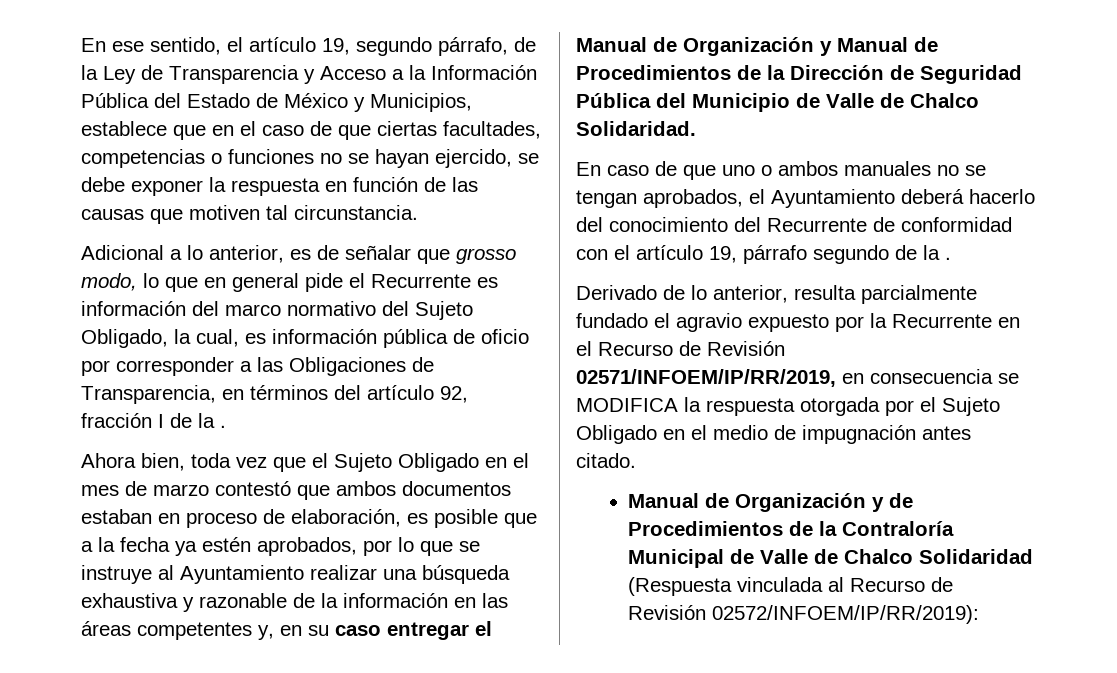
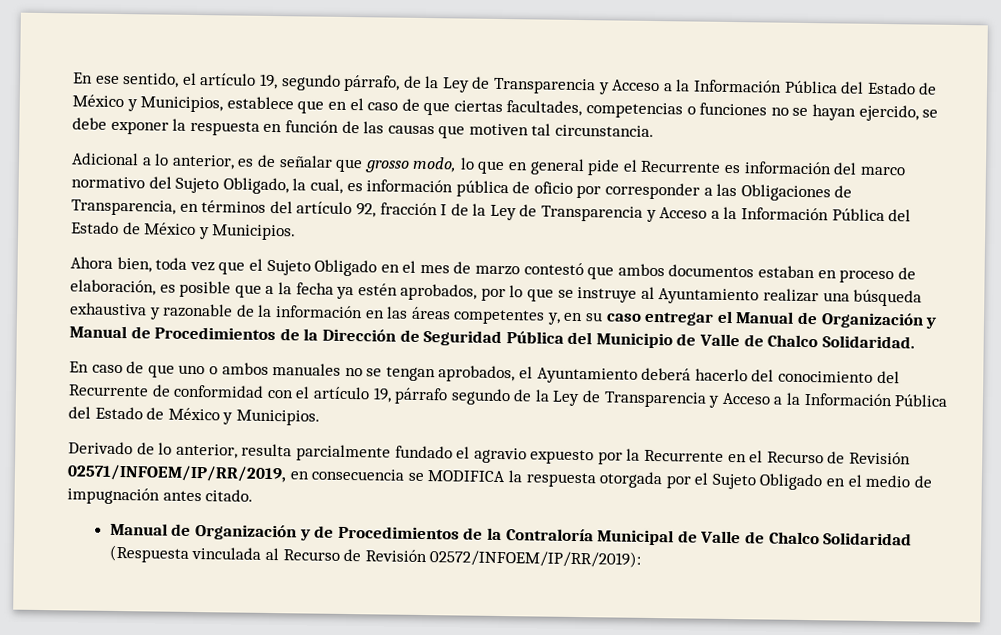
- Adicional a lo anterior, es de señalar que grosso modo, lo que en general pide el Recurrente es información del marco normativo del Sujeto Obligado, la cual, es información pública de oficio por corresponder a las Obligaciones de Transparencia, en términos del artículo 92, fracción I de la .
+ Adicional a lo anterior, es de señalar que grosso modo, lo que en general pide el Recurrente es información del marco normativo del Sujeto Obligado, la cual, es información pública de oficio por corresponder a las Obligaciones de Transparencia, en términos del artículo 92, fracción I de la Ley de Transparencia y Acceso a la Información Pública del Estado de México y Municipios.
- En caso de que uno o ambos manuales no se tengan aprobados, el Ayuntamiento deberá hacerlo del conocimiento del Recurrente de conformidad con el artículo 19, párrafo segundo de la .
+ En caso de que uno o ambos manuales no se tengan aprobados, el Ayuntamiento deberá hacerlo del conocimiento del Recurrente de conformidad con el artículo 19, párrafo segundo de la Ley de Transparencia y Acceso a la Información Pública del Estado de México y Municipios.

